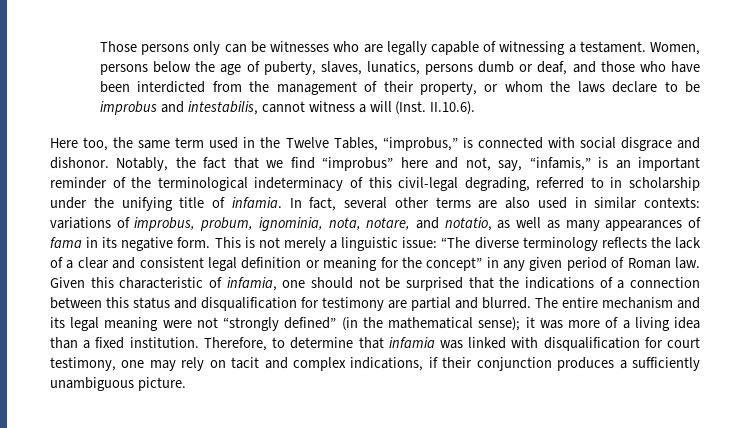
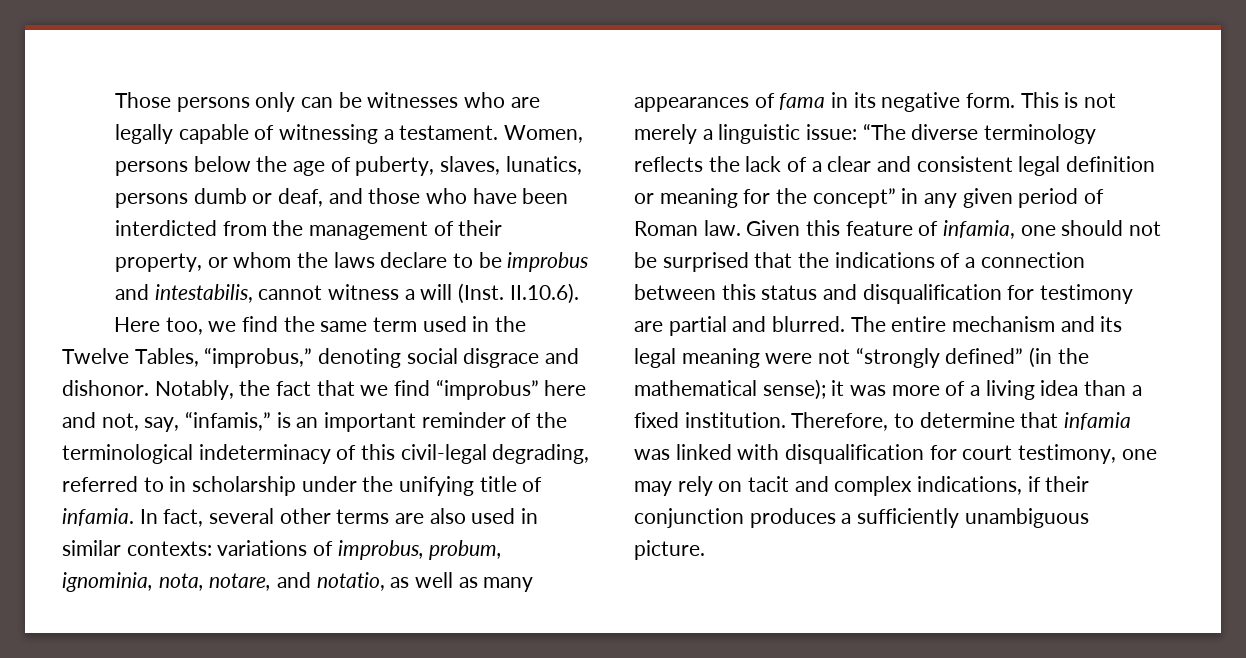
- Here too, the same term used in the Twelve Tables, “improbus,” is connected with social disgrace and dishonor.
+ Here too, we find the same term used in the Twelve Tables, “improbus,” denoting social disgrace and dishonor.
- Given this characteristic of infamia, one should not be surprised that the indications of a connection between this status and disqualification for testimony are partial and blurred.
+ Given this feature of infamia, one should not be surprised that the indications of a connection between this status and disqualification for testimony are partial and blurred.

